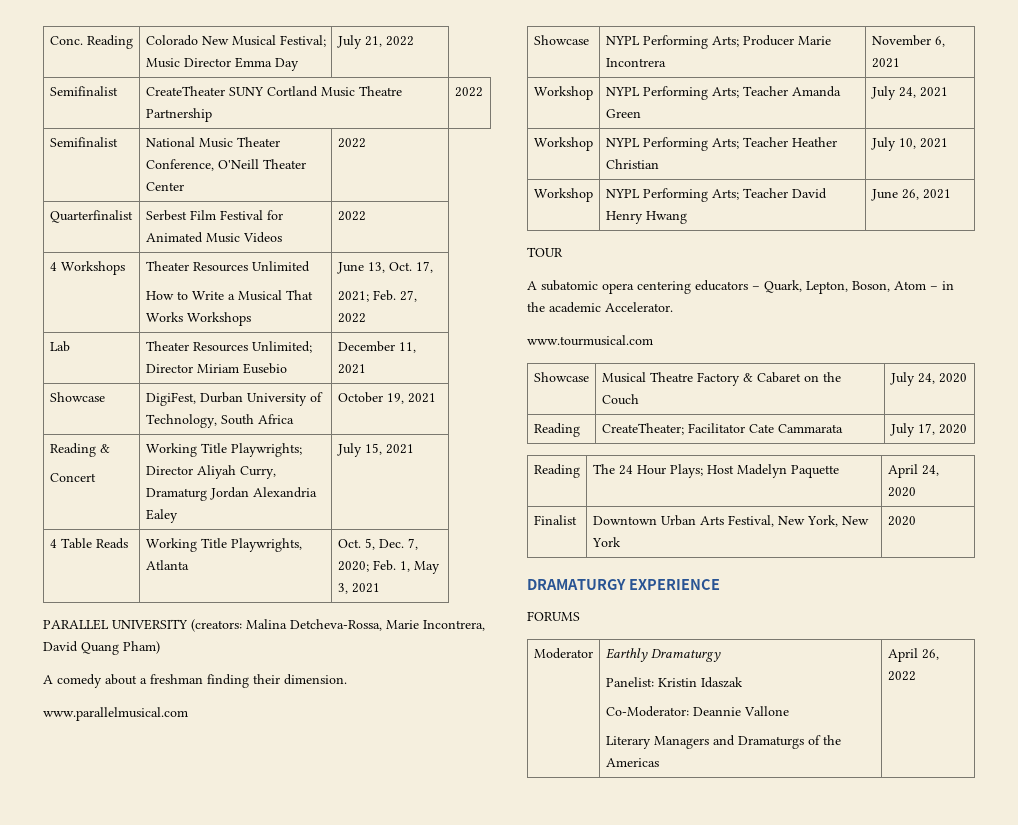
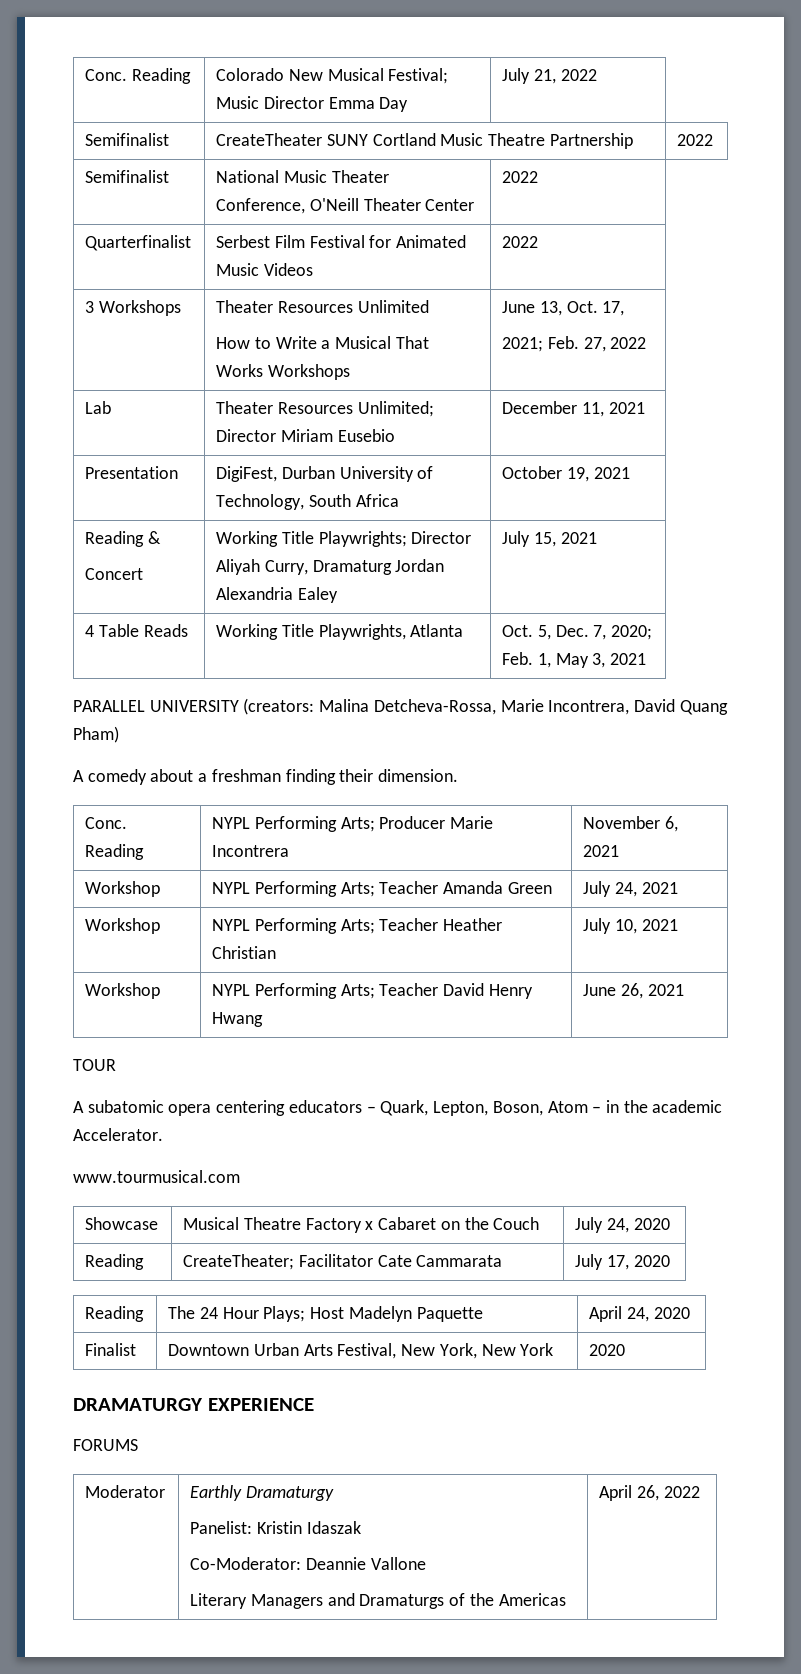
- 4 Workshops | Theater Resources Unlimited
+ 3 Workshops | Theater Resources Unlimited
- Showcase | DigiFest, Durban University of Technology, South Africa | October 19, 2021
+ Presentation | DigiFest, Durban University of Technology, South Africa | October 19, 2021
- www.parallelmusical.com
- Showcase | NYPL Performing Arts; Producer Marie Incontrera | November 6, 2021
+ Conc. Reading | NYPL Performing Arts; Producer Marie Incontrera | November 6, 2021
- Showcase | Musical Theatre Factory & Cabaret on the Couch | July 24, 2020
+ Showcase | Musical Theatre Factory x Cabaret on the Couch | July 24, 2020

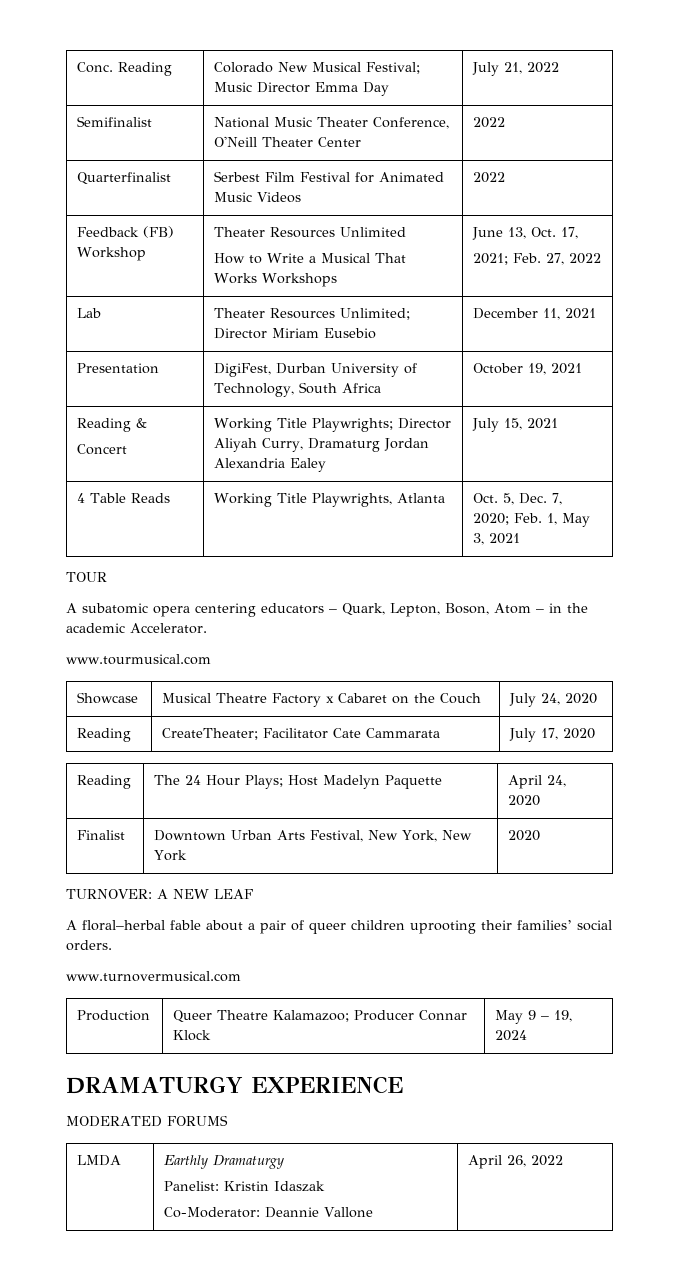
- Semifinalist | CreateTheater SUNY Cortland Music Theatre Partnership | 2022
- 3 Workshops | Theater Resources Unlimited
+ Feedback (FB) Workshop | Theater Resources Unlimited
- PARALLEL UNIVERSITY (creators: Malina Detcheva-Rossa, Marie Incontrera, David Quang Pham)
- A comedy about a freshman finding their dimension.
- Conc. Reading | NYPL Performing Arts; Producer Marie Incontrera | November 6, 2021
- Workshop | NYPL Performing Arts; Teacher Amanda Green | July 24, 2021
- Workshop | NYPL Performing Arts; Teacher Heather Christian | July 10, 2021
- Workshop | NYPL Performing Arts; Teacher David Henry Hwang | June 26, 2021
+ TURNOVER: A NEW LEAF
+ A floral–herbal fable about a pair of queer children uprooting their families’ social orders.
+ www.turnovermusical.com
+ Production | Queer Theatre Kalamazoo; Producer Connar Klock | May 9 – 19, 2024
- FORUMS
+ MODERATED FORUMS
- Moderator | Earthly Dramaturgy
+ LMDA | Earthly Dramaturgy
  Panelist: Kristin Idaszak
- Co-Moderator: Deannie Vallone
- Literary Managers and Dramaturgs of the Americas | April 26, 2022
+ Co-Moderator: Deannie Vallone | April 26, 2022

